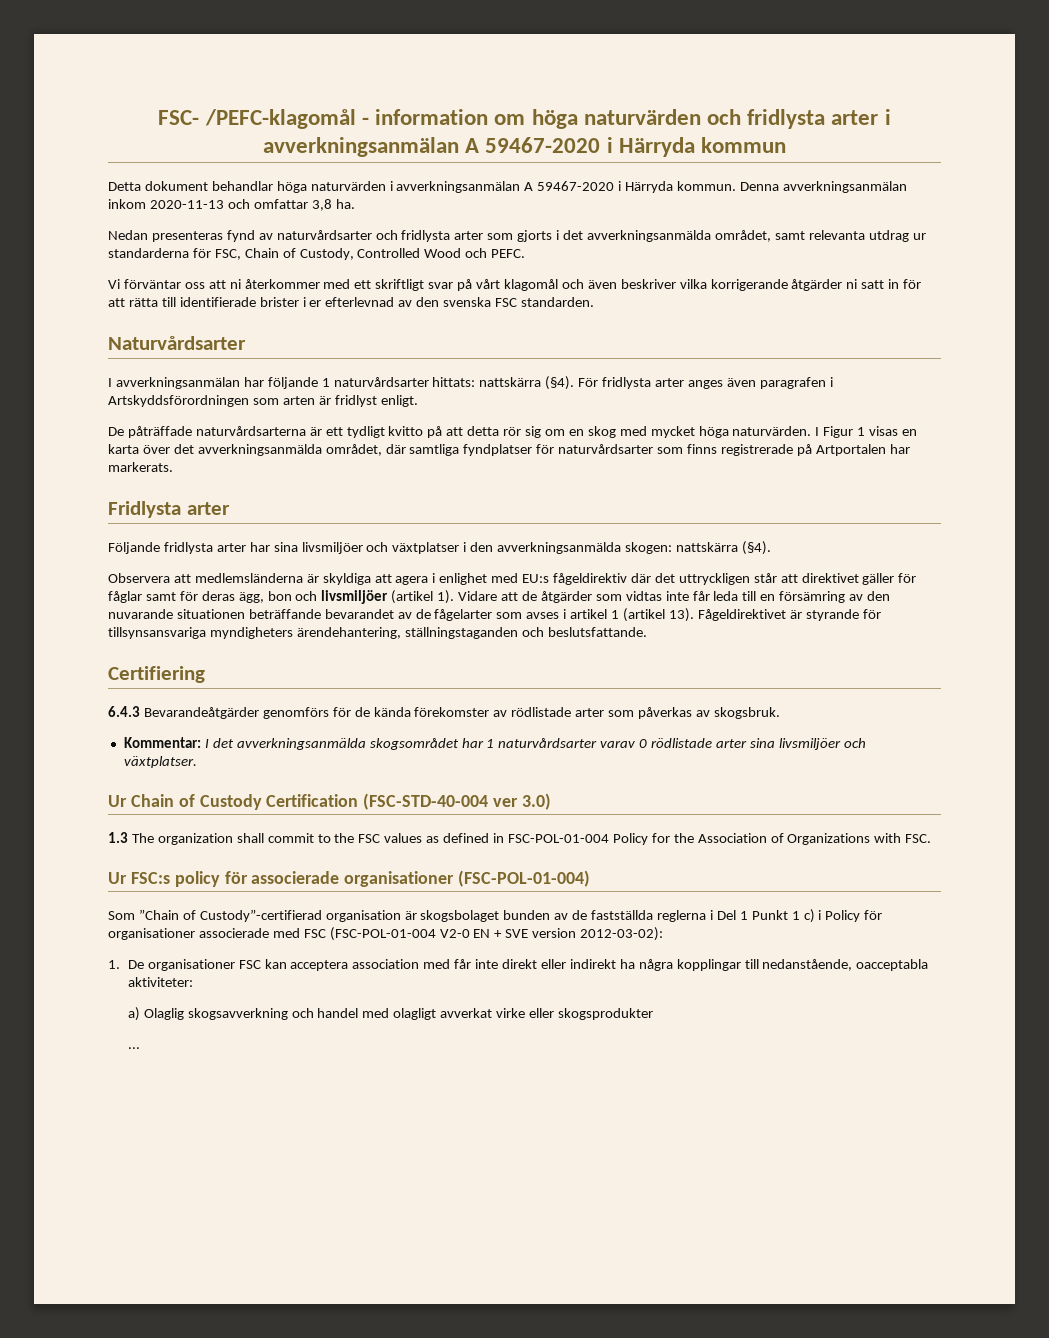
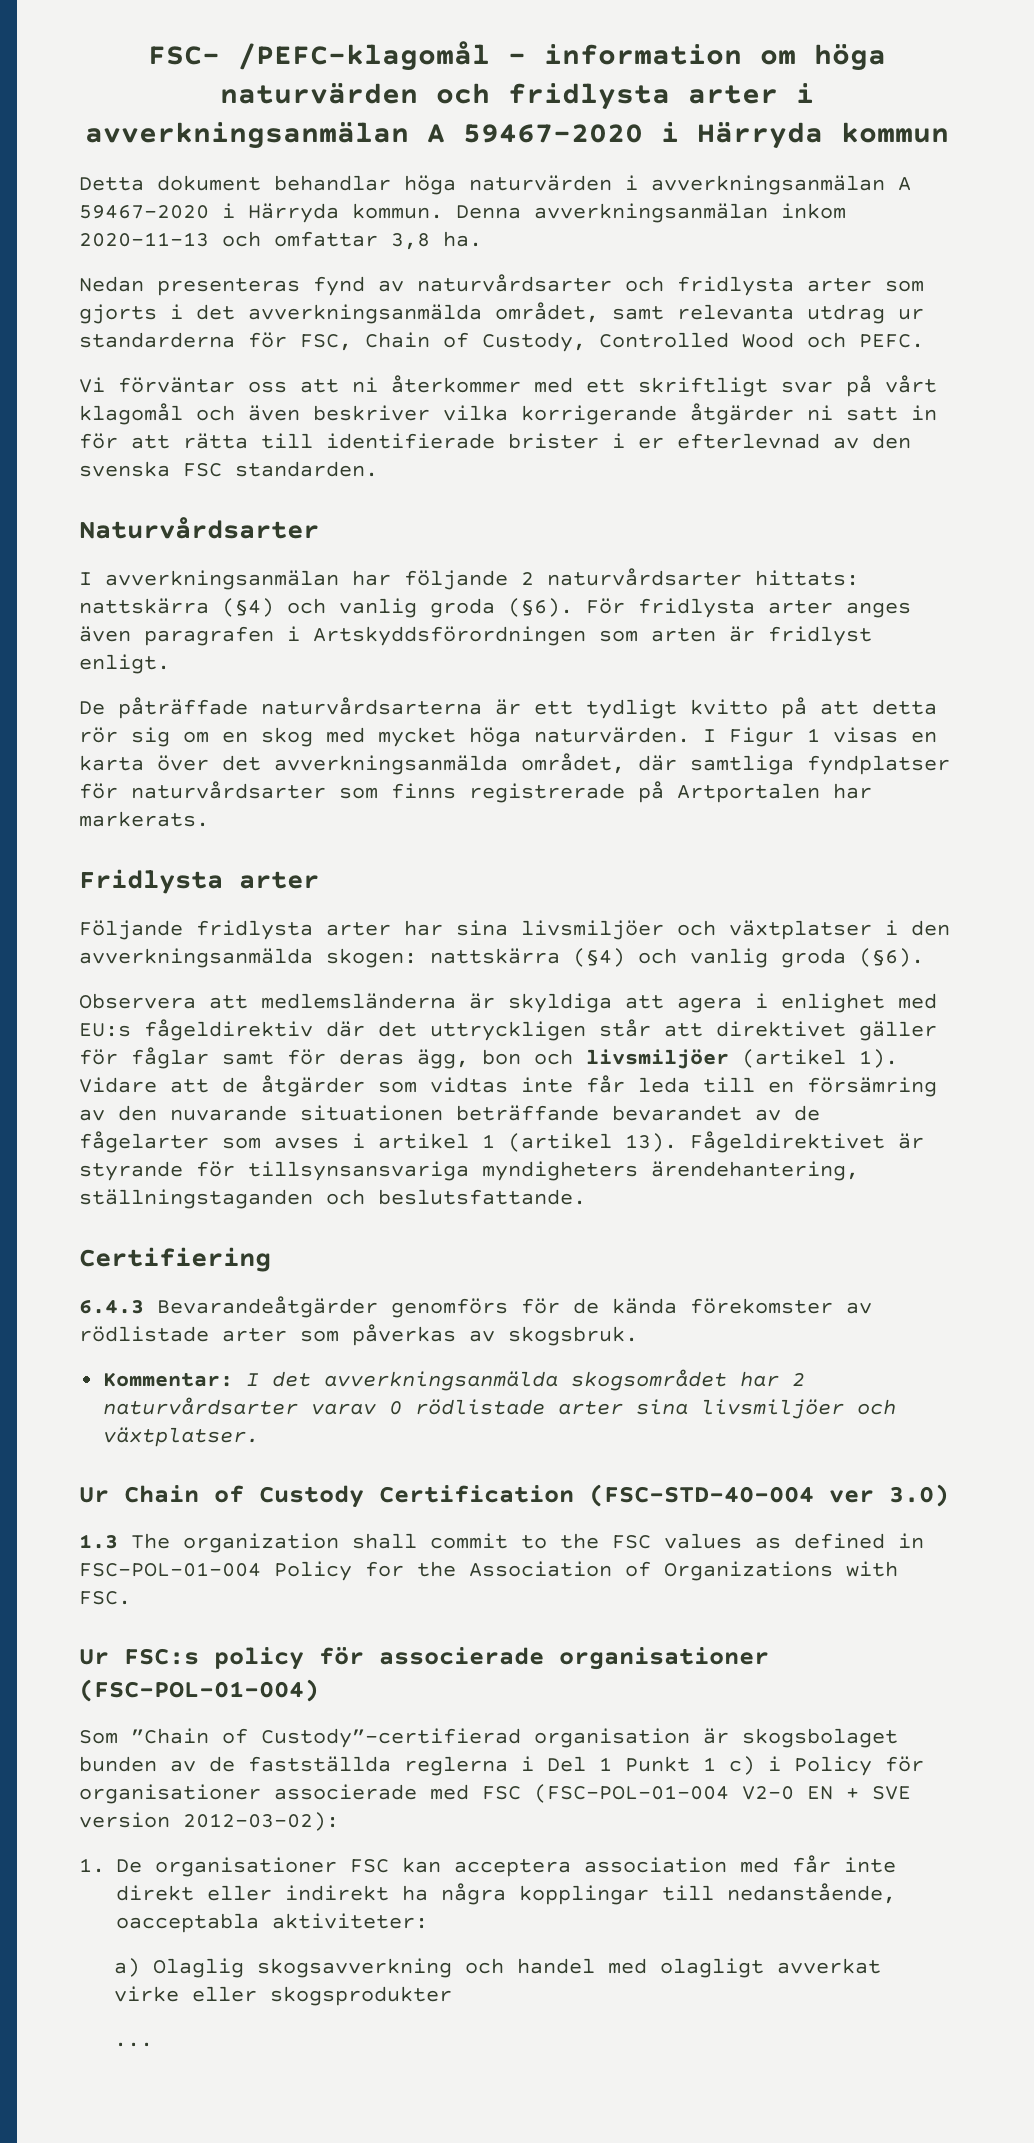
- I avverkningsanmälan har följande 1 naturvårdsarter hittats: nattskärra (§4).
+ I avverkningsanmälan har följande 2 naturvårdsarter hittats: nattskärra (§4) och vanlig groda (§6).
- Följande fridlysta arter har sina livsmiljöer och växtplatser i den avverkningsanmälda skogen: nattskärra (§4).
+ Följande fridlysta arter har sina livsmiljöer och växtplatser i den avverkningsanmälda skogen: nattskärra (§4) och vanlig groda (§6).
- Kommentar: I det avverkningsanmälda skogsområdet har 1 naturvårdsarter varav 0 rödlistade arter sina livsmiljöer och växtplatser.
+ Kommentar: I det avverkningsanmälda skogsområdet har 2 naturvårdsarter varav 0 rödlistade arter sina livsmiljöer och växtplatser.

